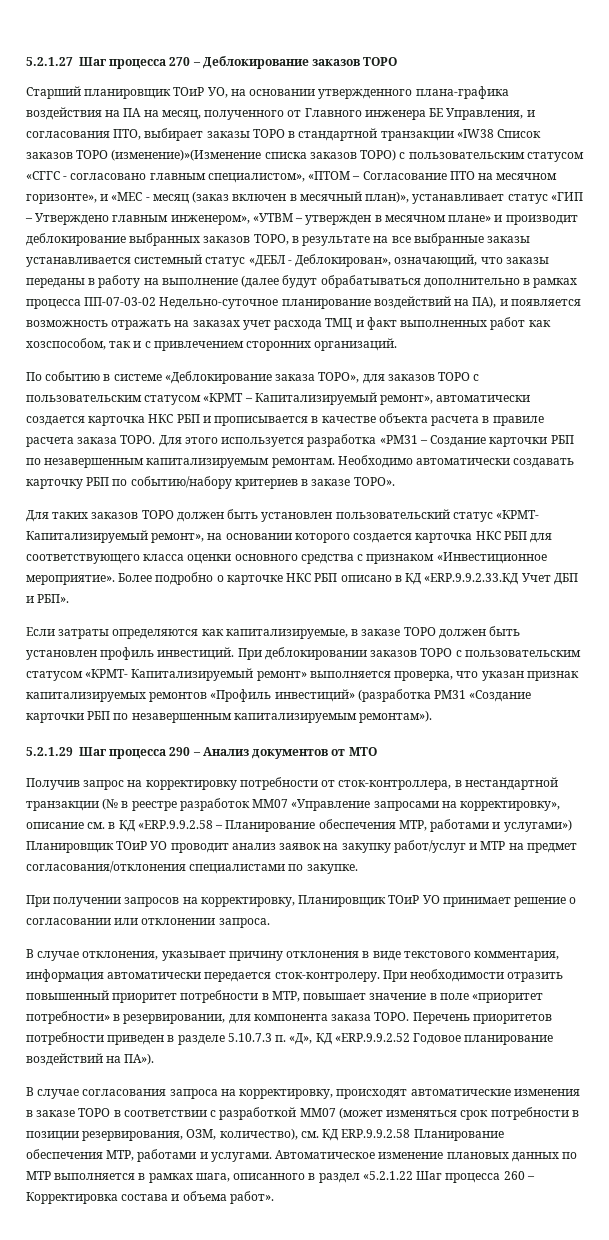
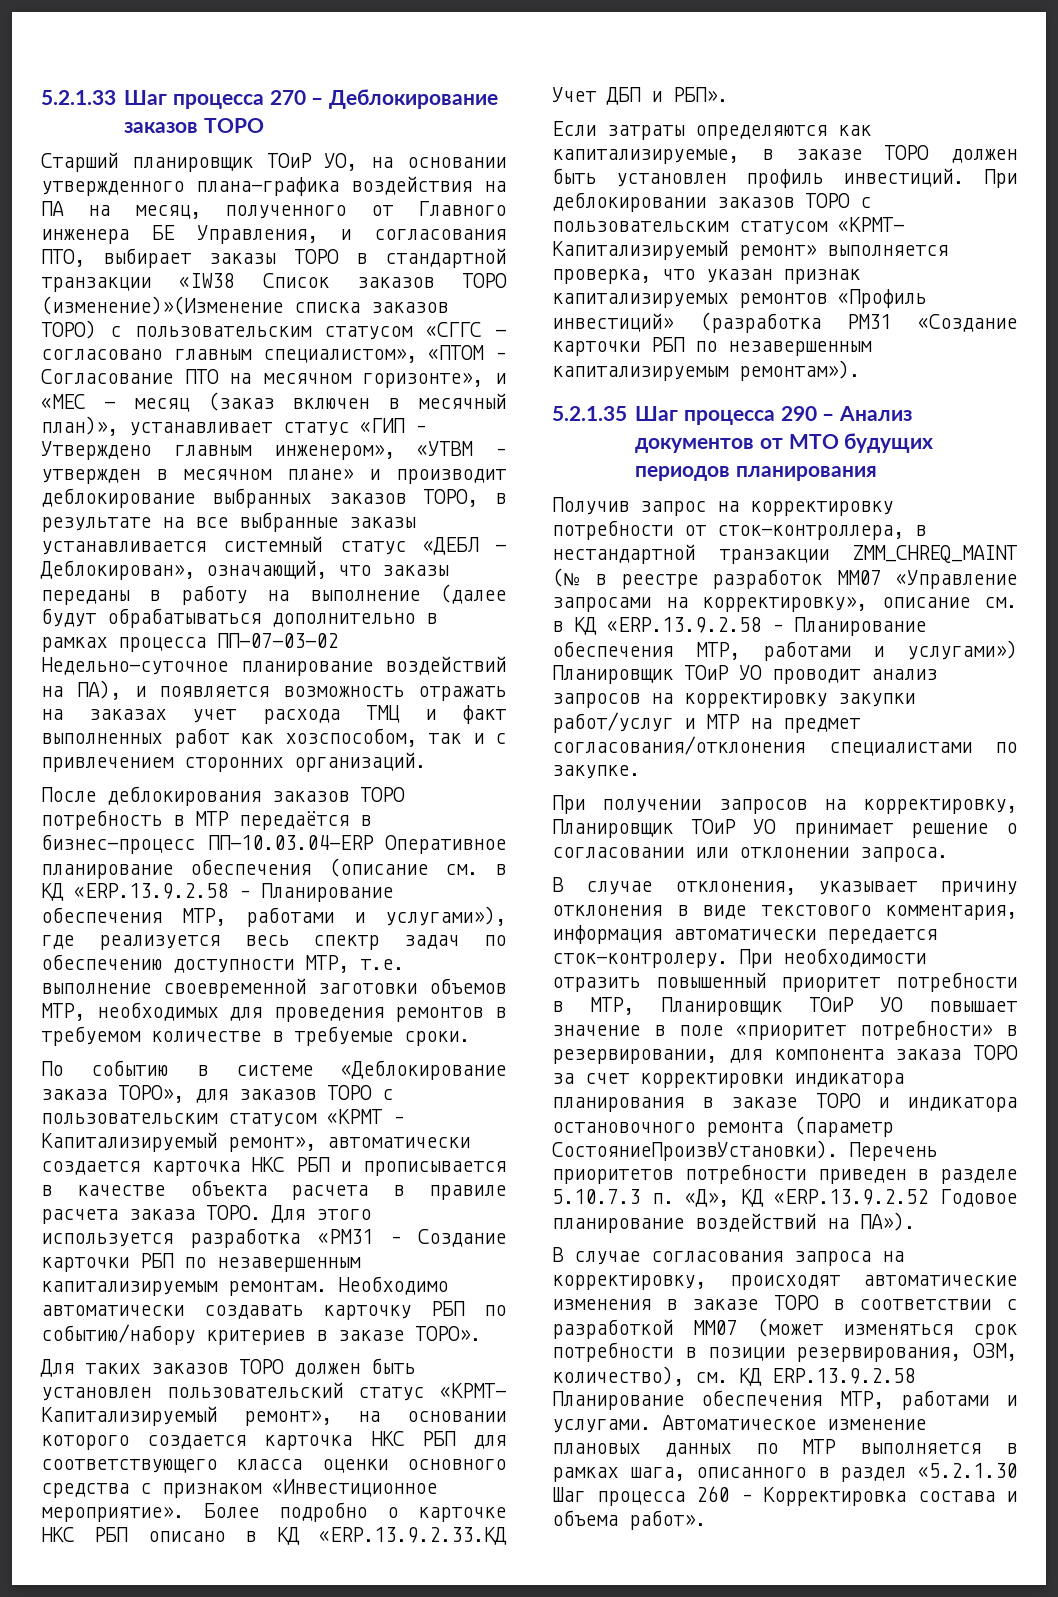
- 5.2.1.27 Шаг процесса 270 – Деблокирование заказов ТОРО
+ 5.2.1.33 Шаг процесса 270 – Деблокирование заказов ТОРО
+ После деблокирования заказов ТОРО потребность в МТР передаётся в бизнес-процесс ПП-10.03.04-ERP Оперативное планирование обеспечения (описание см. в КД «ERP.13.9.2.58 – Планирование обеспечения МТР, работами и услугами»), где реализуется весь спектр задач по обеспечению доступности МТР, т.е. выполнение своевременной заготовки объемов МТР, необходимых для проведения ремонтов в требуемом количестве в требуемые сроки.
- Более подробно о карточке НКС РБП описано в КД «ERP.9.9.2.33.КД Учет ДБП и РБП».
+ Более подробно о карточке НКС РБП описано в КД «ERP.13.9.2.33.КД Учет ДБП и РБП».
- 5.2.1.29 Шаг процесса 290 – Анализ документов от МТО
+ 5.2.1.35 Шаг процесса 290 – Анализ документов от МТО будущих периодов планирования
- Получив запрос на корректировку потребности от сток-контроллера, в нестандартной транзакции (№ в реестре разработок ММ07 «Управление запросами на корректировку», описание см. в КД «ERP.9.9.2.58 – Планирование обеспечения МТР, работами и услугами») Планировщик ТОиР УО проводит анализ заявок на закупку работ/услуг и МТР на предмет согласования/отклонения специалистами по закупке.
+ Получив запрос на корректировку потребности от сток-контроллера, в нестандартной транзакции ZMM_CHREQ_MAINT (№ в реестре разработок ММ07 «Управление запросами на корректировку», описание см. в КД «ERP.13.9.2.58 – Планирование обеспечения МТР, работами и услугами») Планировщик ТОиР УО проводит анализ запросов на корректировку закупки работ/услуг и МТР на предмет согласования/отклонения специалистами по закупке.
- При необходимости отразить повышенный приоритет потребности в МТР, повышает значение в поле «приоритет потребности» в резервировании, для компонента заказа ТОРО.
+ При необходимости отразить повышенный приоритет потребности в МТР, Планировщик ТОиР УО повышает значение в поле «приоритет потребности» в резервировании, для компонента заказа ТОРО за счет корректировки индикатора планирования в заказе ТОРО и индикатора остановочного ремонта (параметр СостояниеПроизвУстановки).
- Перечень приоритетов потребности приведен в разделе 5.10.7.3 п. «Д», КД «ERP.9.9.2.52 Годовое планирование воздействий на ПА»).
+ Перечень приоритетов потребности приведен в разделе 5.10.7.3 п. «Д», КД «ERP.13.9.2.52 Годовое планирование воздействий на ПА»).
- В случае согласования запроса на корректировку, происходят автоматические изменения в заказе ТОРО в соответствии с разработкой MM07 (может изменяться срок потребности в позиции резервирования, ОЗМ, количество), см. КД ERP.9.9.2.58 Планирование обеспечения МТР, работами и услугами.
+ В случае согласования запроса на корректировку, происходят автоматические изменения в заказе ТОРО в соответствии с разработкой MM07 (может изменяться срок потребности в позиции резервирования, ОЗМ, количество), см. КД ERP.13.9.2.58 Планирование обеспечения МТР, работами и услугами.
- Автоматическое изменение плановых данных по МТР выполняется в рамках шага, описанного в раздел «5.2.1.22 Шаг процесса 260 – Корректировка состава и объема работ».
+ Автоматическое изменение плановых данных по МТР выполняется в рамках шага, описанного в раздел «5.2.1.30 Шаг процесса 260 – Корректировка состава и объема работ».

